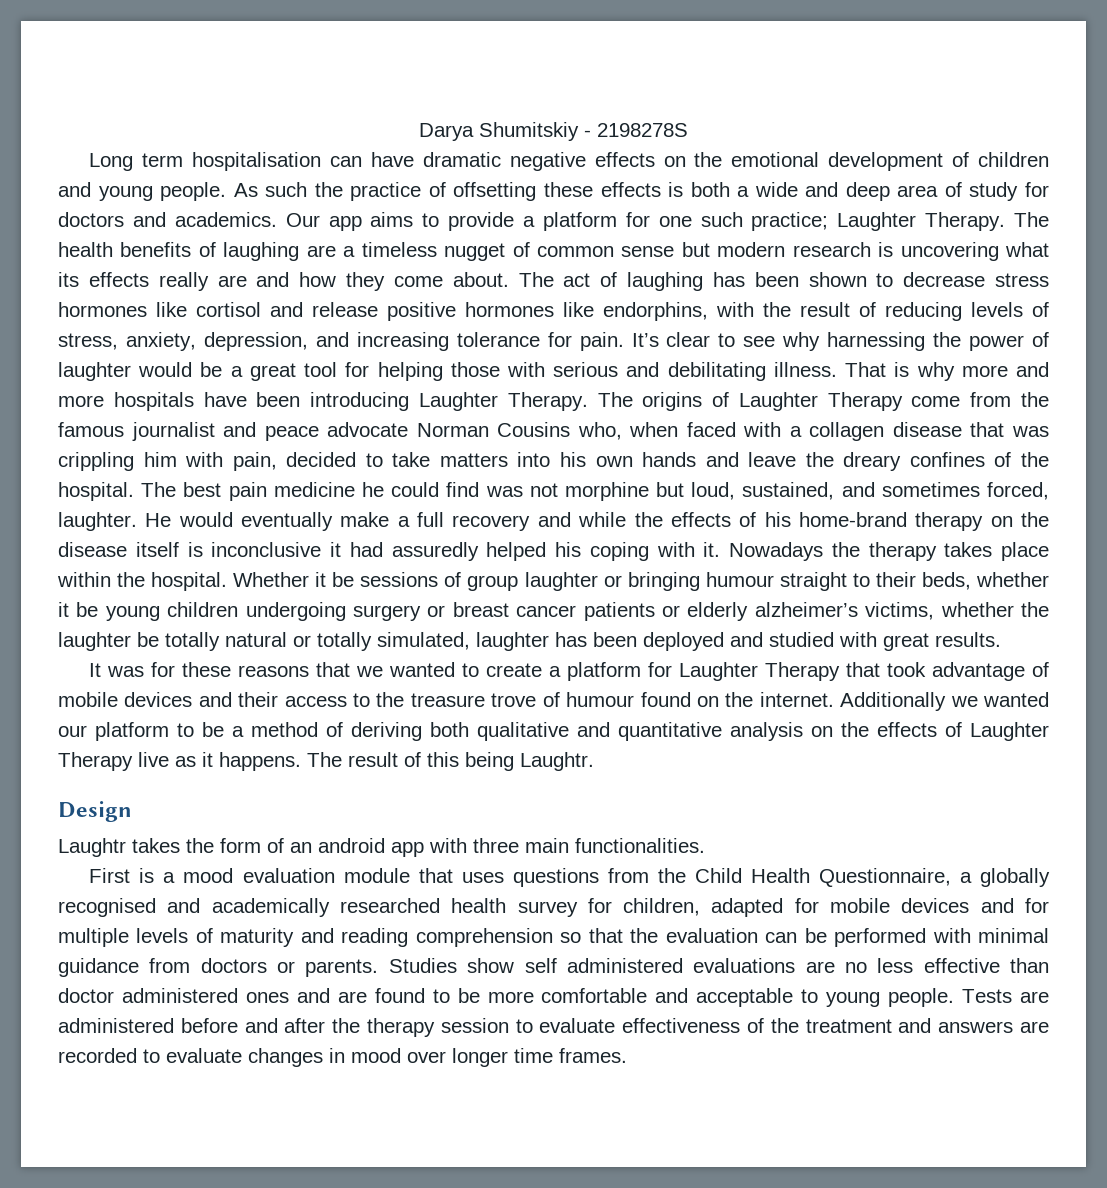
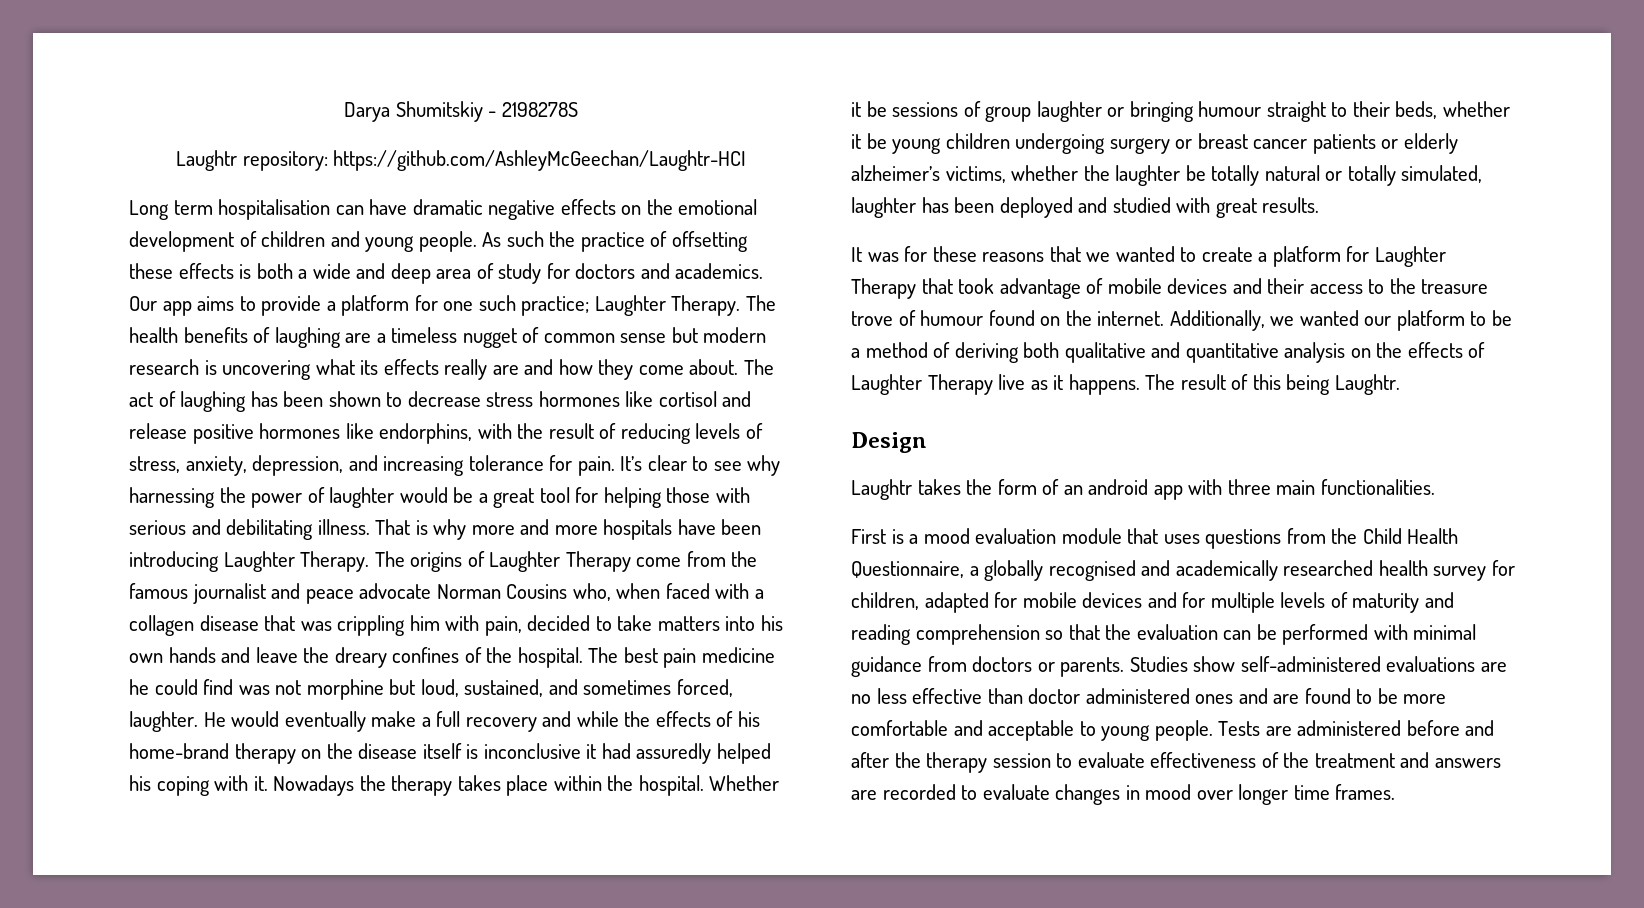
+ Laughtr repository: https://github.com/AshleyMcGeechan/Laughtr-HCI
- Additionally we wanted our platform to be a method of deriving both qualitative and quantitative analysis on the effects of Laughter Therapy live as it happens.
+ Additionally, we wanted our platform to be a method of deriving both qualitative and quantitative analysis on the effects of Laughter Therapy live as it happens.
- Studies show self administered evaluations are no less effective than doctor administered ones and are found to be more comfortable and acceptable to young people.
+ Studies show self-administered evaluations are no less effective than doctor administered ones and are found to be more comfortable and acceptable to young people.

